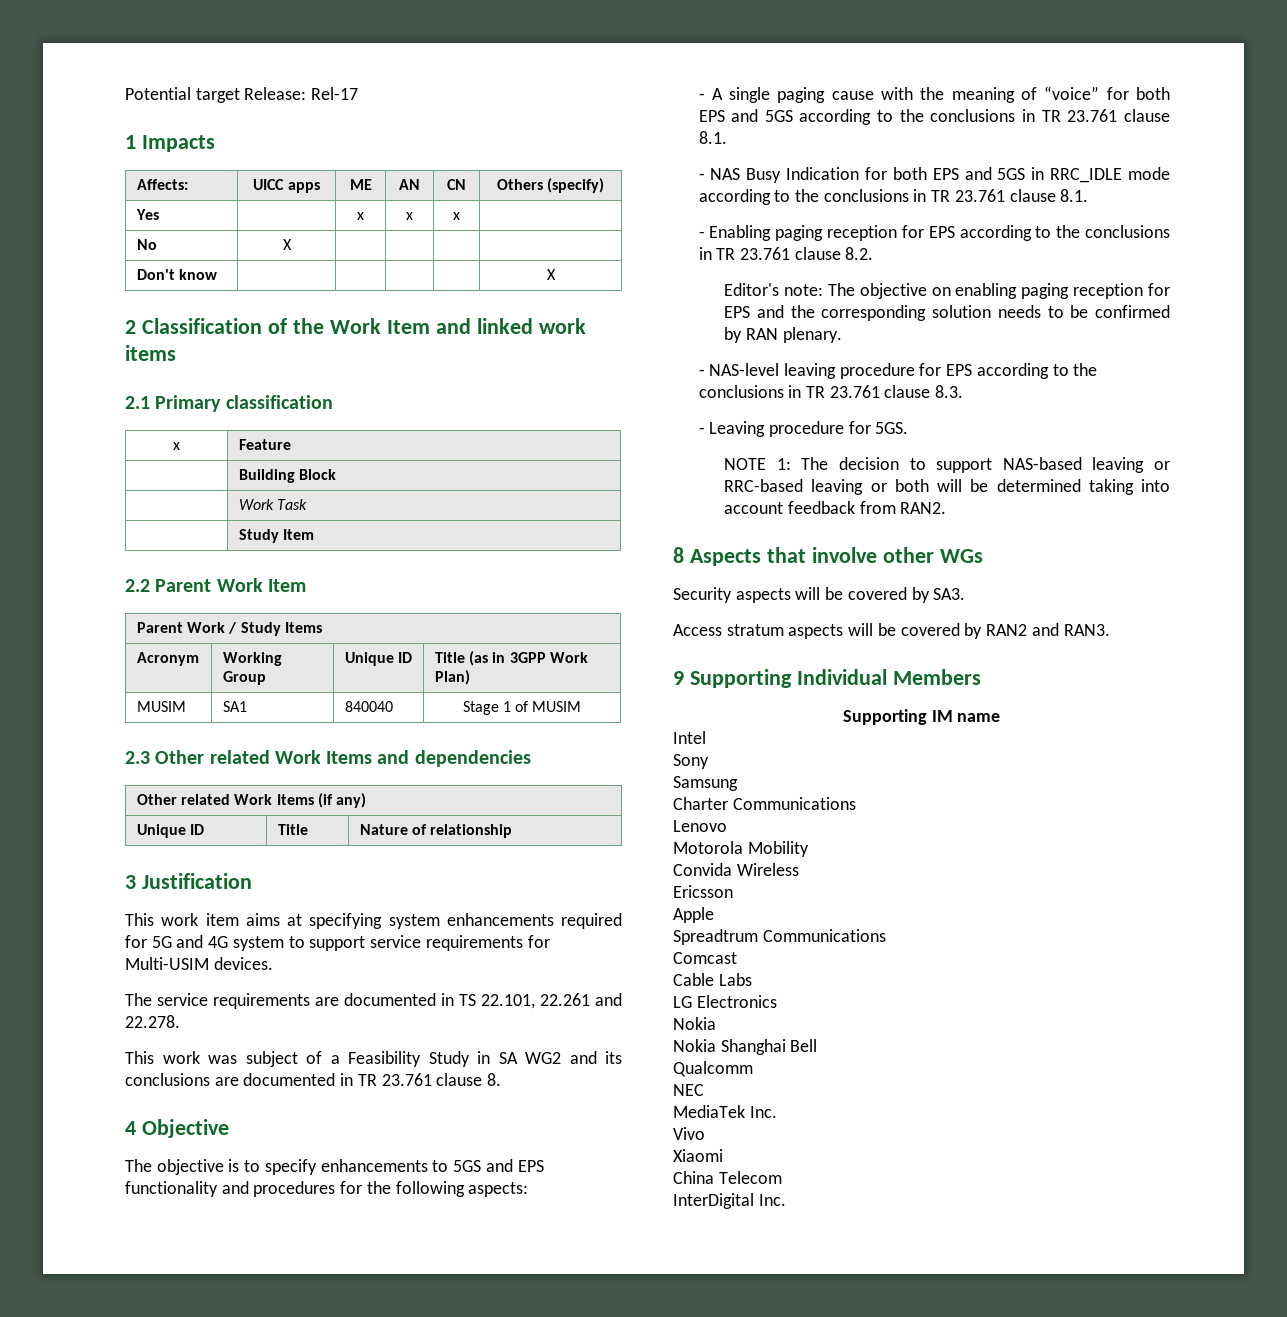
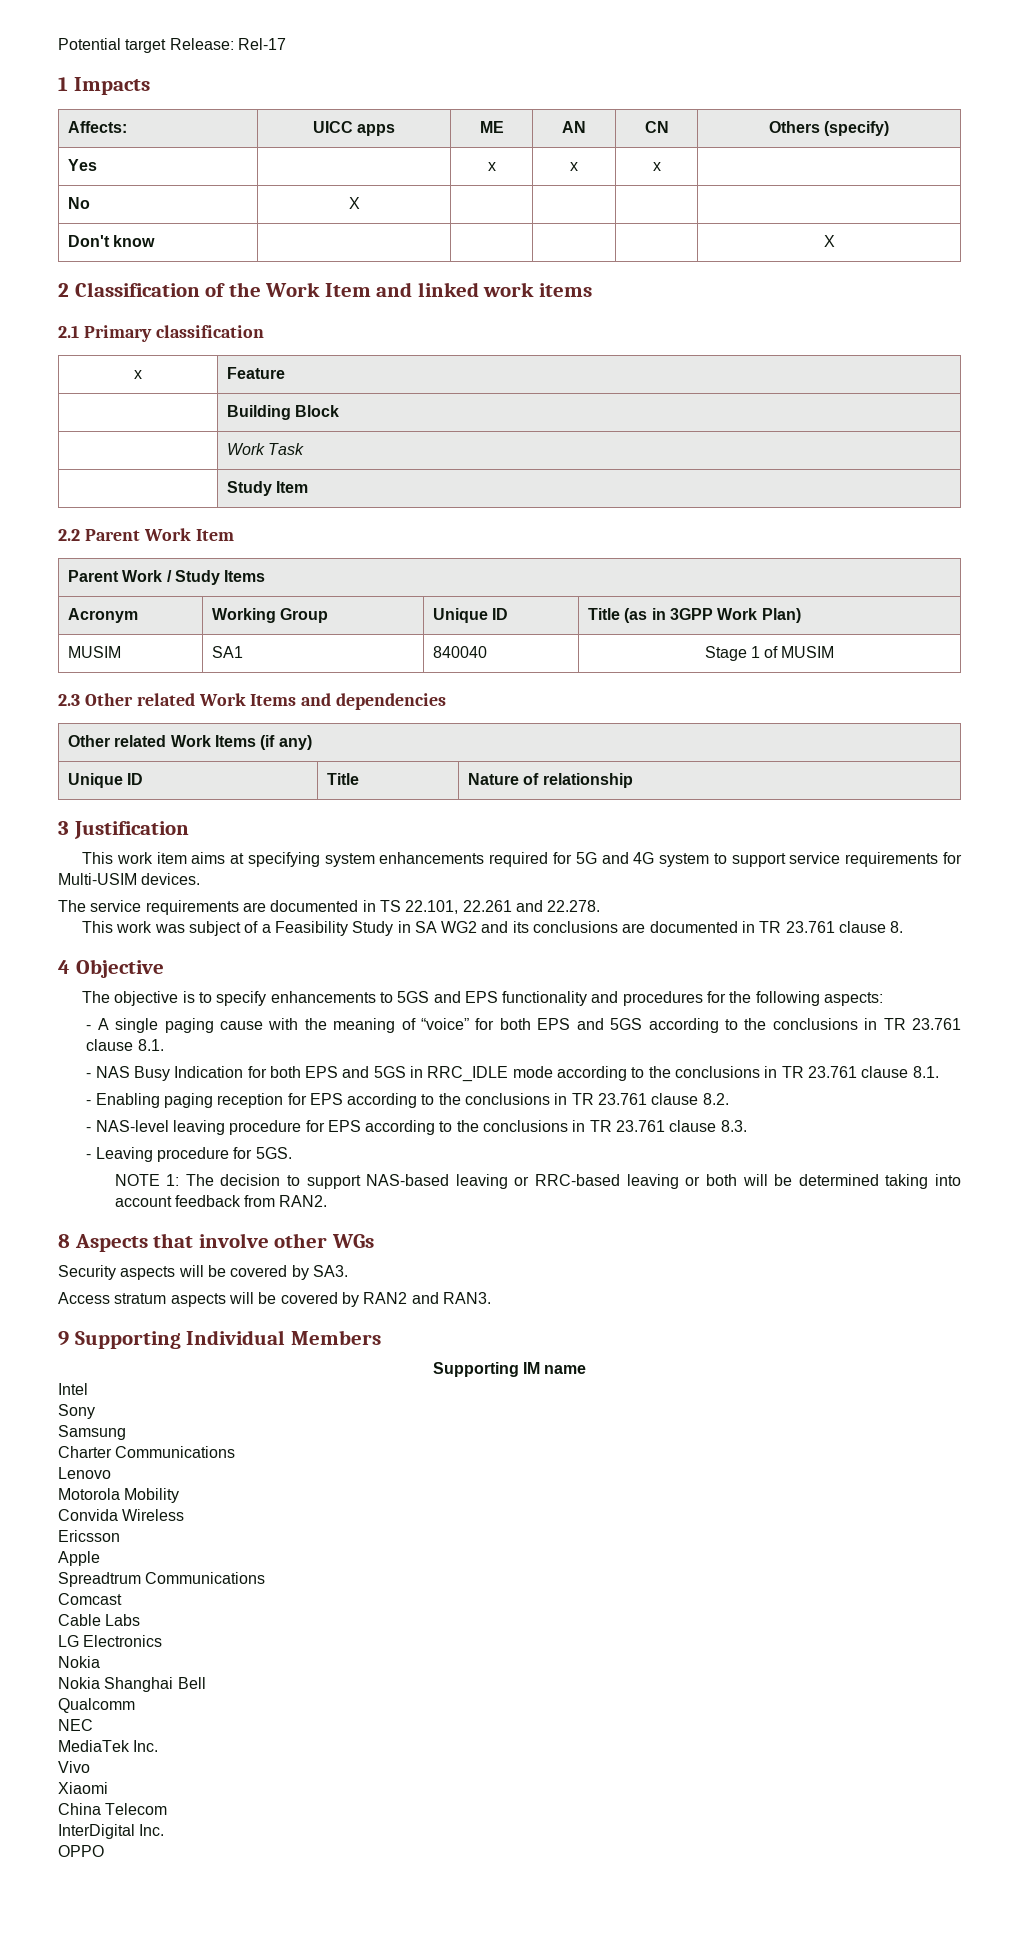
- Editor's note: The objective on enabling paging reception for EPS and the corresponding solution needs to be confirmed by RAN plenary.
+ OPPO

